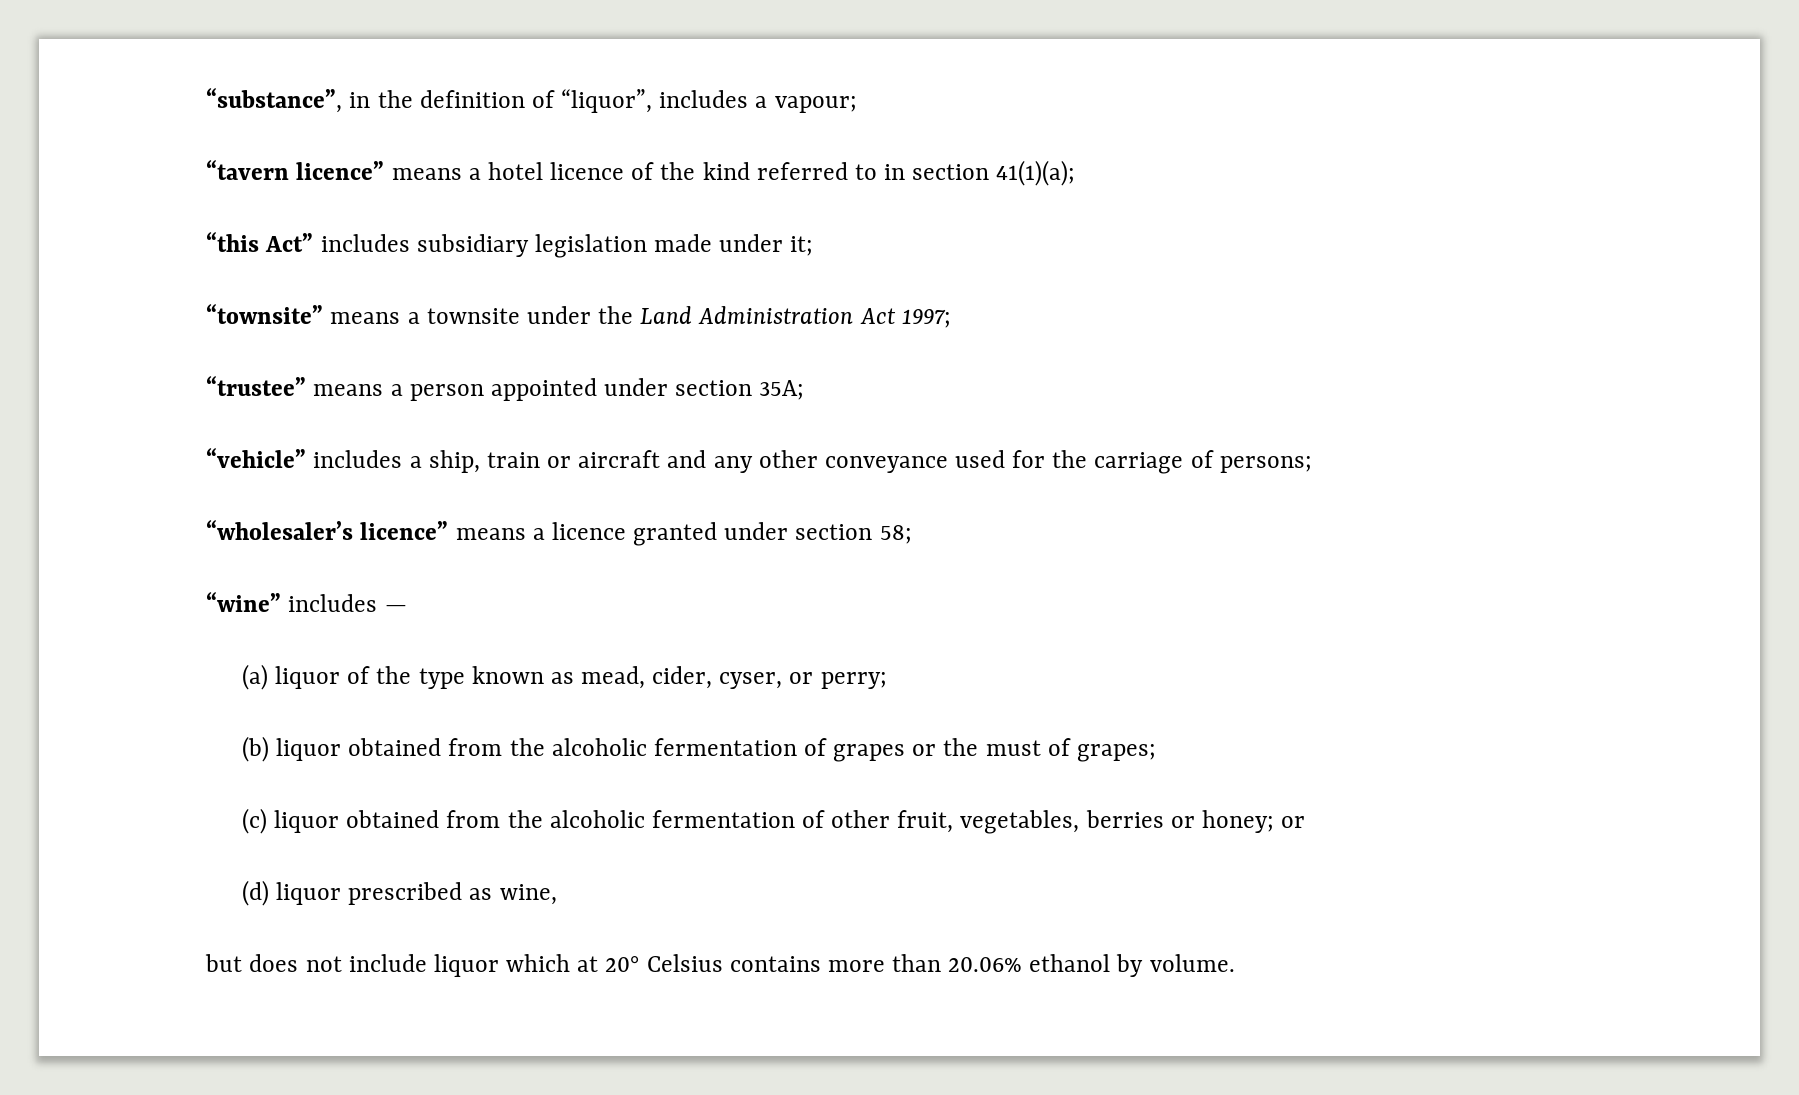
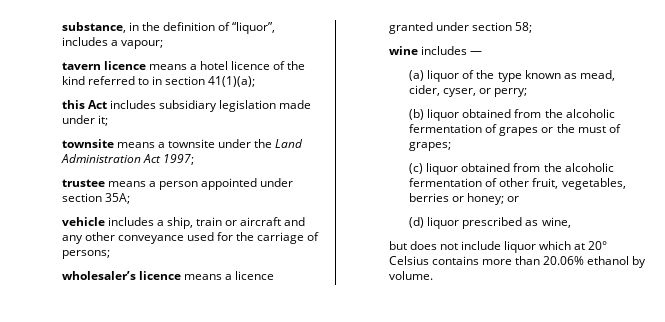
- “substance”, in the definition of “liquor”, includes a vapour;
+ substance, in the definition of “liquor”, includes a vapour;
- “tavern licence” means a hotel licence of the kind referred to in section 41(1)(a);
+ tavern licence means a hotel licence of the kind referred to in section 41(1)(a);
- “this Act” includes subsidiary legislation made under it;
+ this Act includes subsidiary legislation made under it;
- “townsite” means a townsite under the Land Administration Act 1997;
+ townsite means a townsite under the Land Administration Act 1997;
- “trustee” means a person appointed under section 35A;
+ trustee means a person appointed under section 35A;
- “vehicle” includes a ship, train or aircraft and any other conveyance used for the carriage of persons;
+ vehicle includes a ship, train or aircraft and any other conveyance used for the carriage of persons;
- “wholesaler’s licence” means a licence granted under section 58;
+ wholesaler’s licence means a licence granted under section 58;
- “wine” includes —
+ wine includes —

